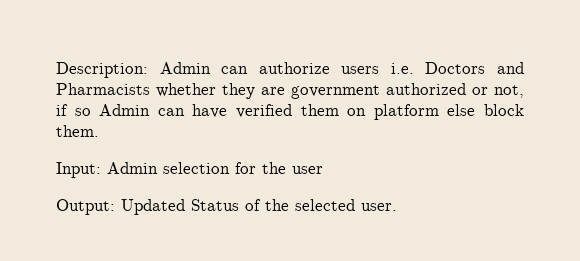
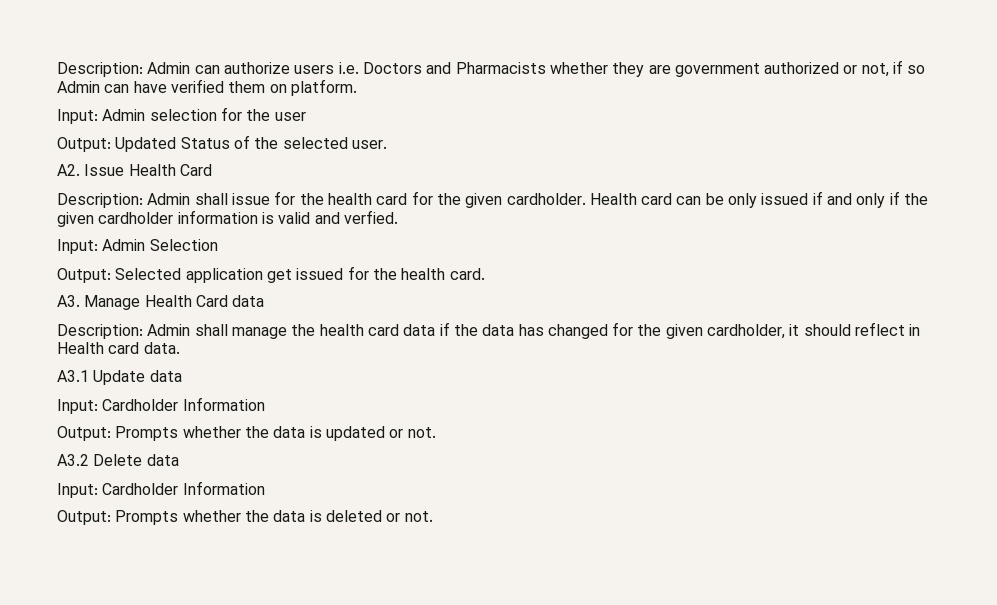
- Description: Admin can authorize users i.e. Doctors and Pharmacists whether they are government authorized or not, if so Admin can have verified them on platform else block them.
+ Description: Admin can authorize users i.e. Doctors and Pharmacists whether they are government authorized or not, if so Admin can have verified them on platform.
+ A2. Issue Health Card
+ Description: Admin shall issue for the health card for the given cardholder. Health card can be only issued if and only if the given cardholder information is valid and verfied.
+ Input: Admin Selection
+ Output: Selected application get issued for the health card.
+ A3. Manage Health Card data
+ Description: Admin shall manage the health card data if the data has changed for the given cardholder, it should reflect in Health card data.
+ A3.1 Update data
+ Input: Cardholder Information
+ Output: Prompts whether the data is updated or not.
+ A3.2 Delete data
+ Input: Cardholder Information
+ Output: Prompts whether the data is deleted or not.

